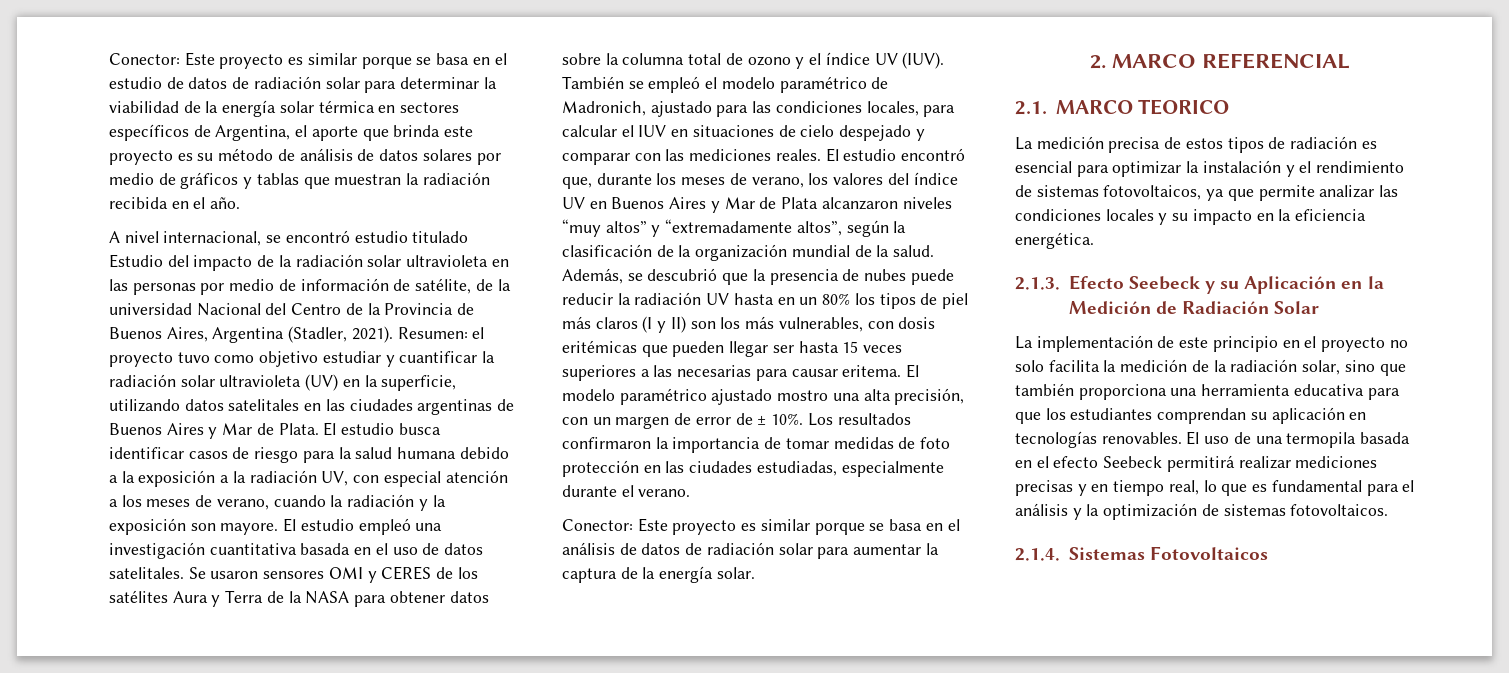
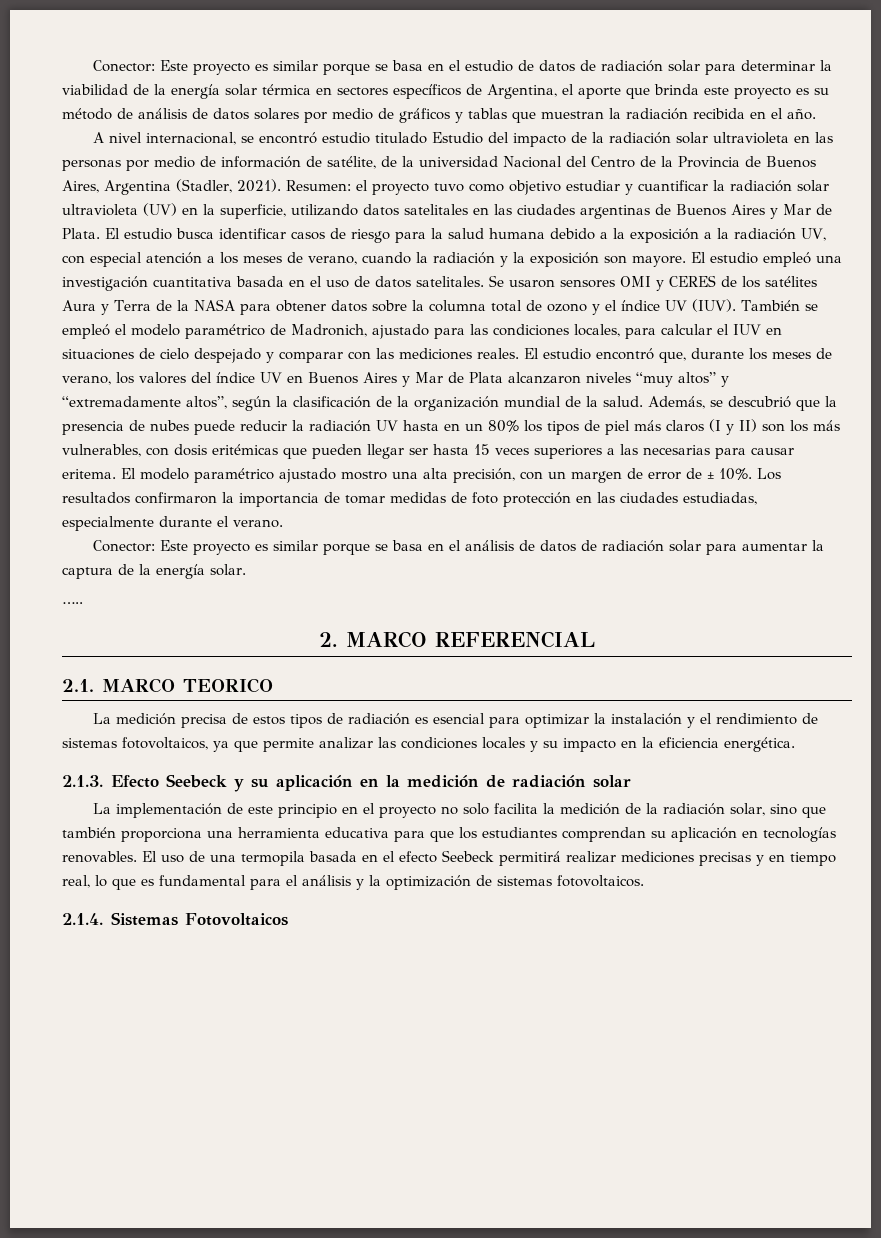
+ …..
- 2.1.3. Efecto Seebeck y su Aplicación en la Medición de Radiación Solar
+ 2.1.3. Efecto Seebeck y su aplicación en la medición de radiación solar

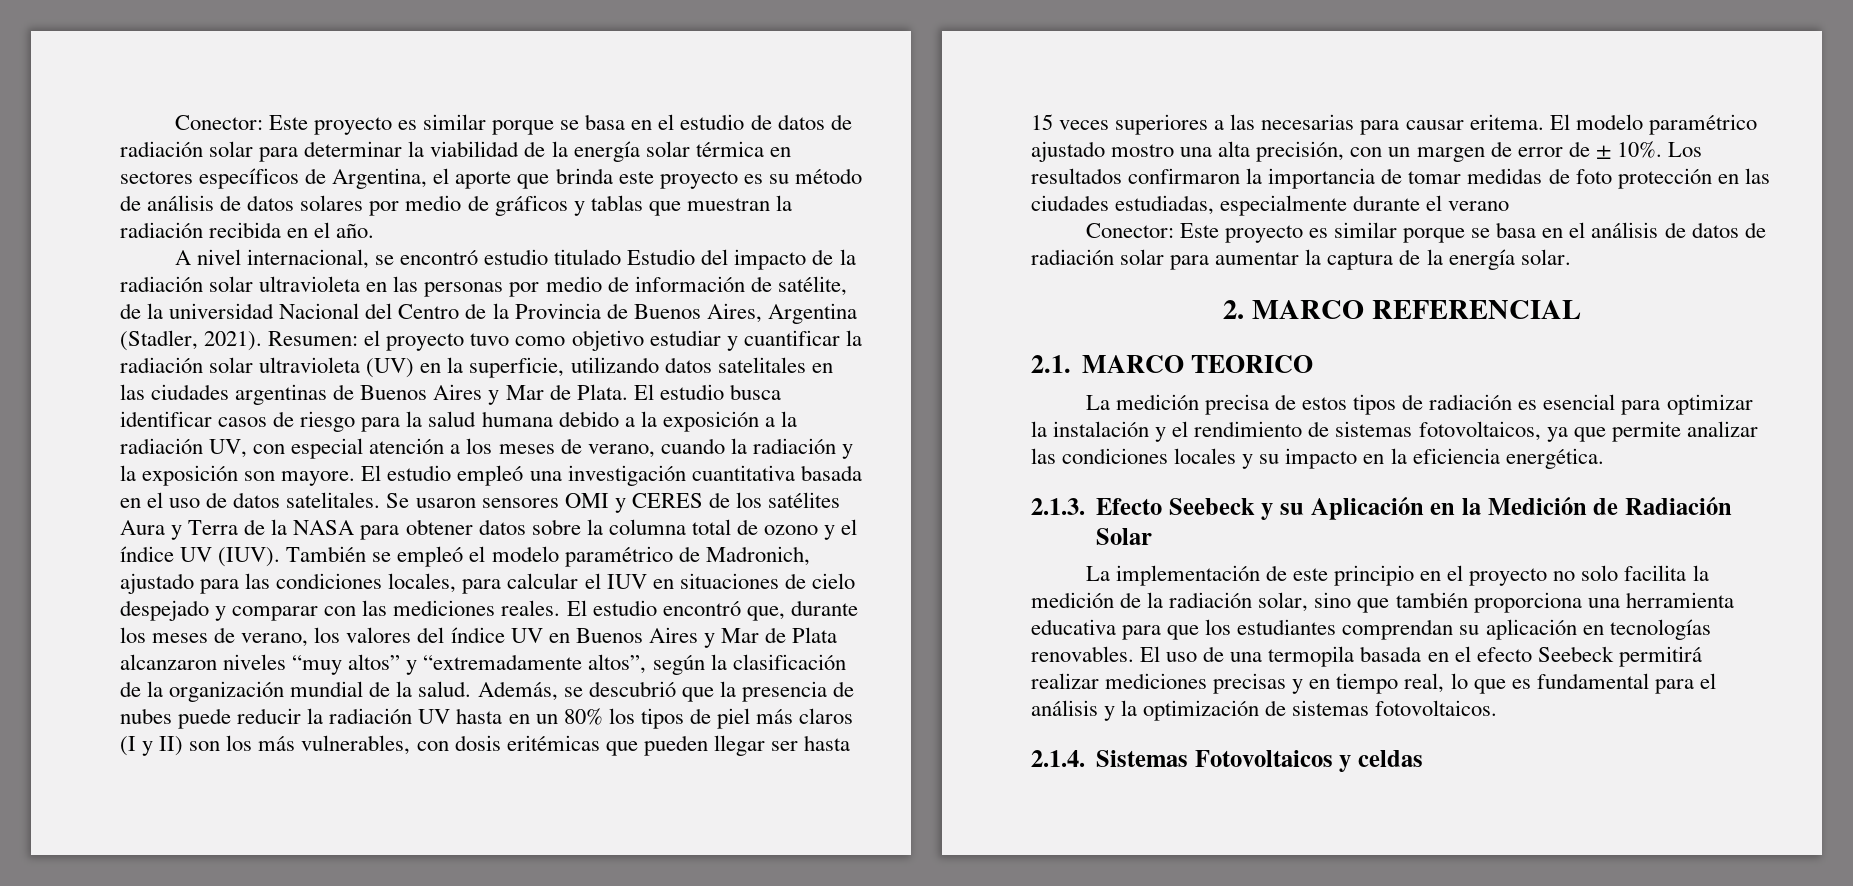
- Los resultados confirmaron la importancia de tomar medidas de foto protección en las ciudades estudiadas, especialmente durante el verano.
+ Los resultados confirmaron la importancia de tomar medidas de foto protección en las ciudades estudiadas, especialmente durante el verano
- …..
- 2.1.3. Efecto Seebeck y su aplicación en la medición de radiación solar
+ 2.1.3. Efecto Seebeck y su Aplicación en la Medición de Radiación Solar
- 2.1.4. Sistemas Fotovoltaicos
+ 2.1.4. Sistemas Fotovoltaicos y celdas

